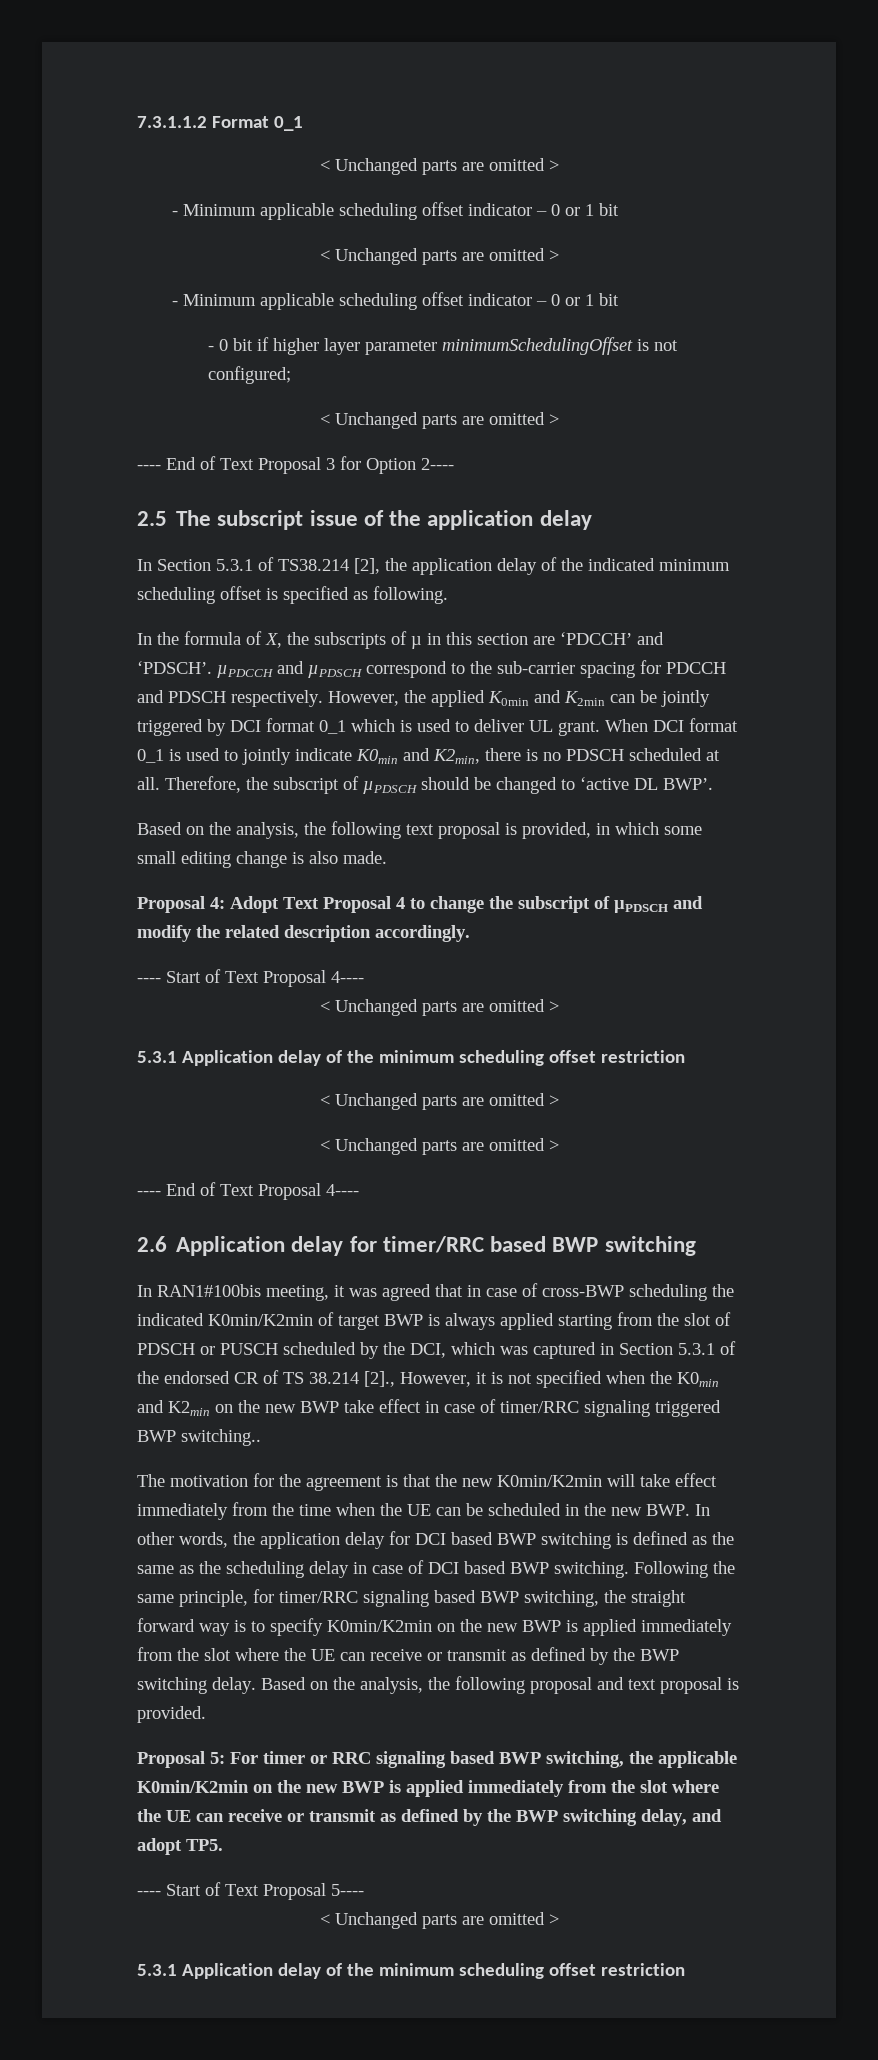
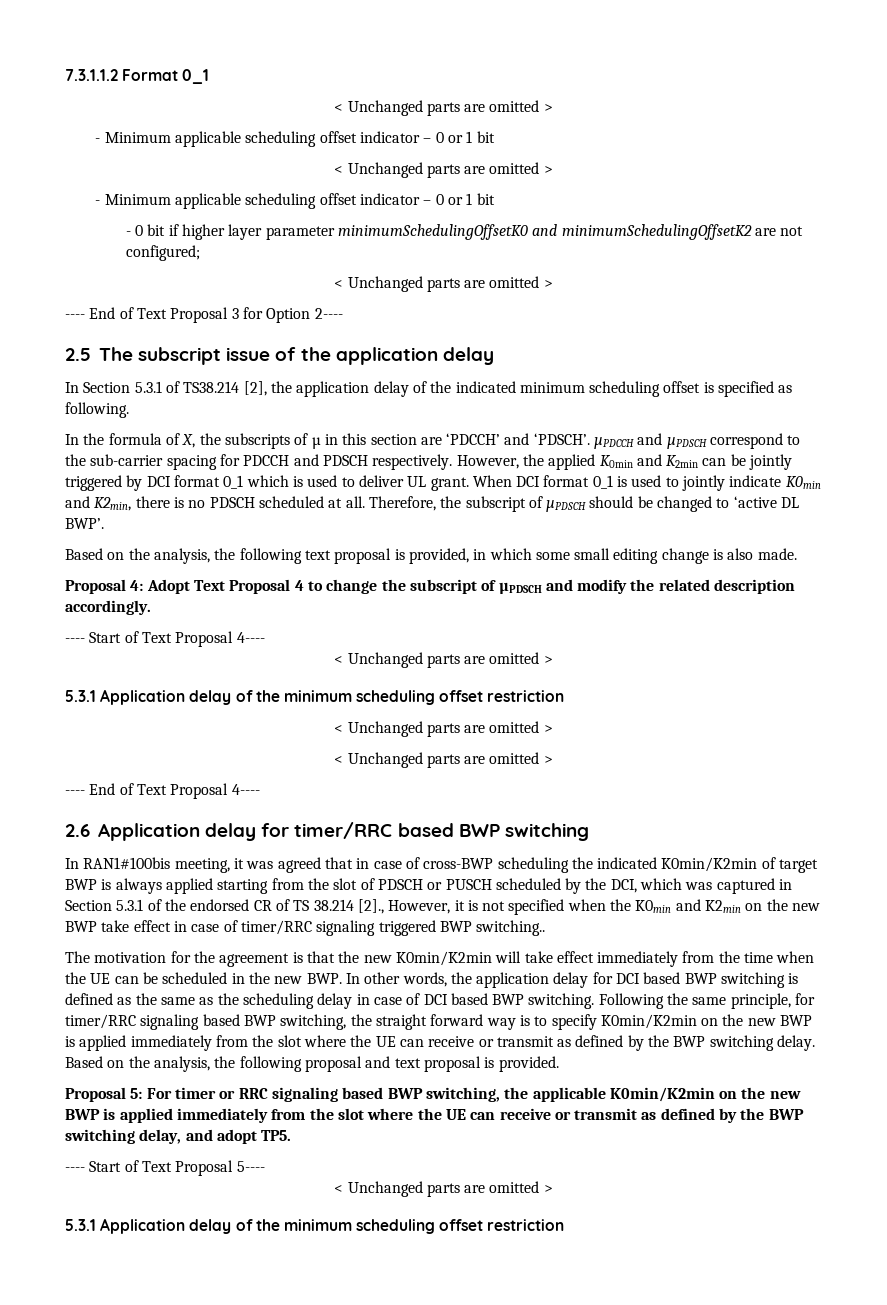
- - 0 bit if higher layer parameter minimumSchedulingOffset is not configured;
+ - 0 bit if higher layer parameter minimumSchedulingOffsetK0 and minimumSchedulingOffsetK2 are not configured;

